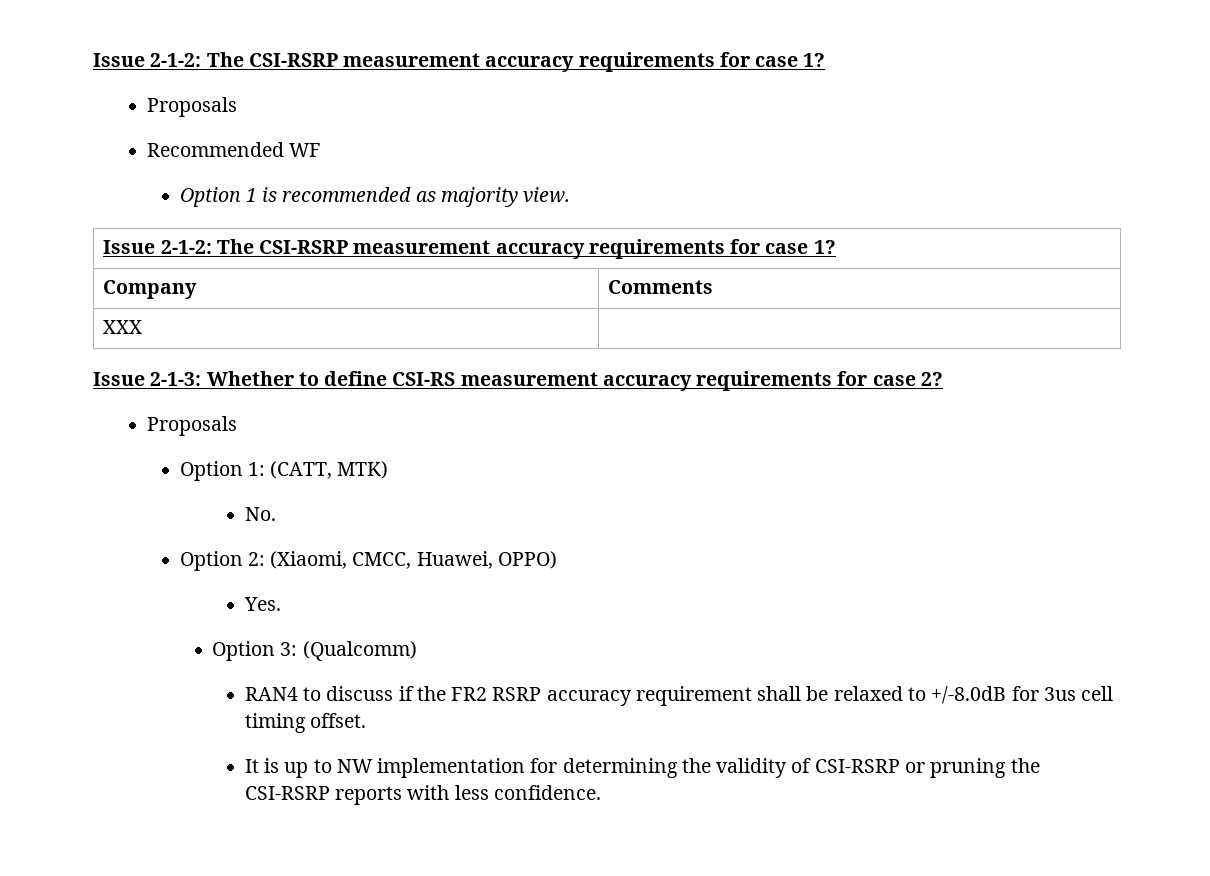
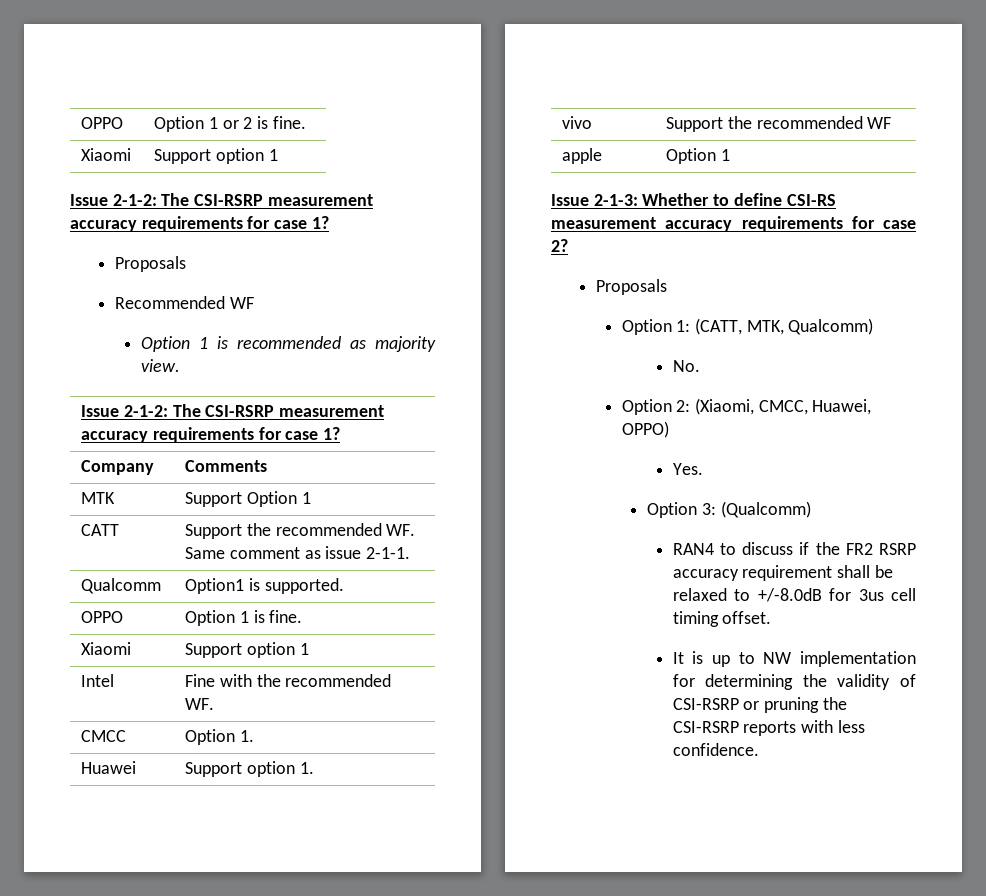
+ OPPO | Option 1 or 2 is fine.
+ Xiaomi | Support option 1
- XXX |
+ MTK | Support Option 1
+ CATT | Support the recommended WF. Same comment as issue 2-1-1.
+ Qualcomm | Option1 is supported.
+ OPPO | Option 1 is fine.
+ Xiaomi | Support option 1
+ Intel | Fine with the recommended WF.
+ CMCC | Option 1.
+ Huawei | Support option 1.
+ vivo | Support the recommended WF
+ apple | Option 1
- Option 1: (CATT, MTK)
+ Option 1: (CATT, MTK, Qualcomm)

